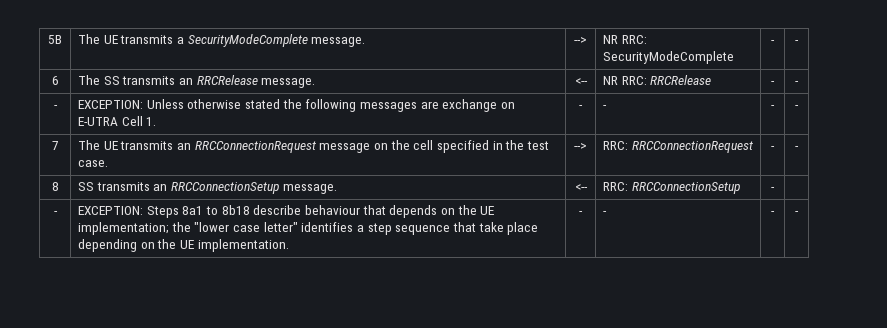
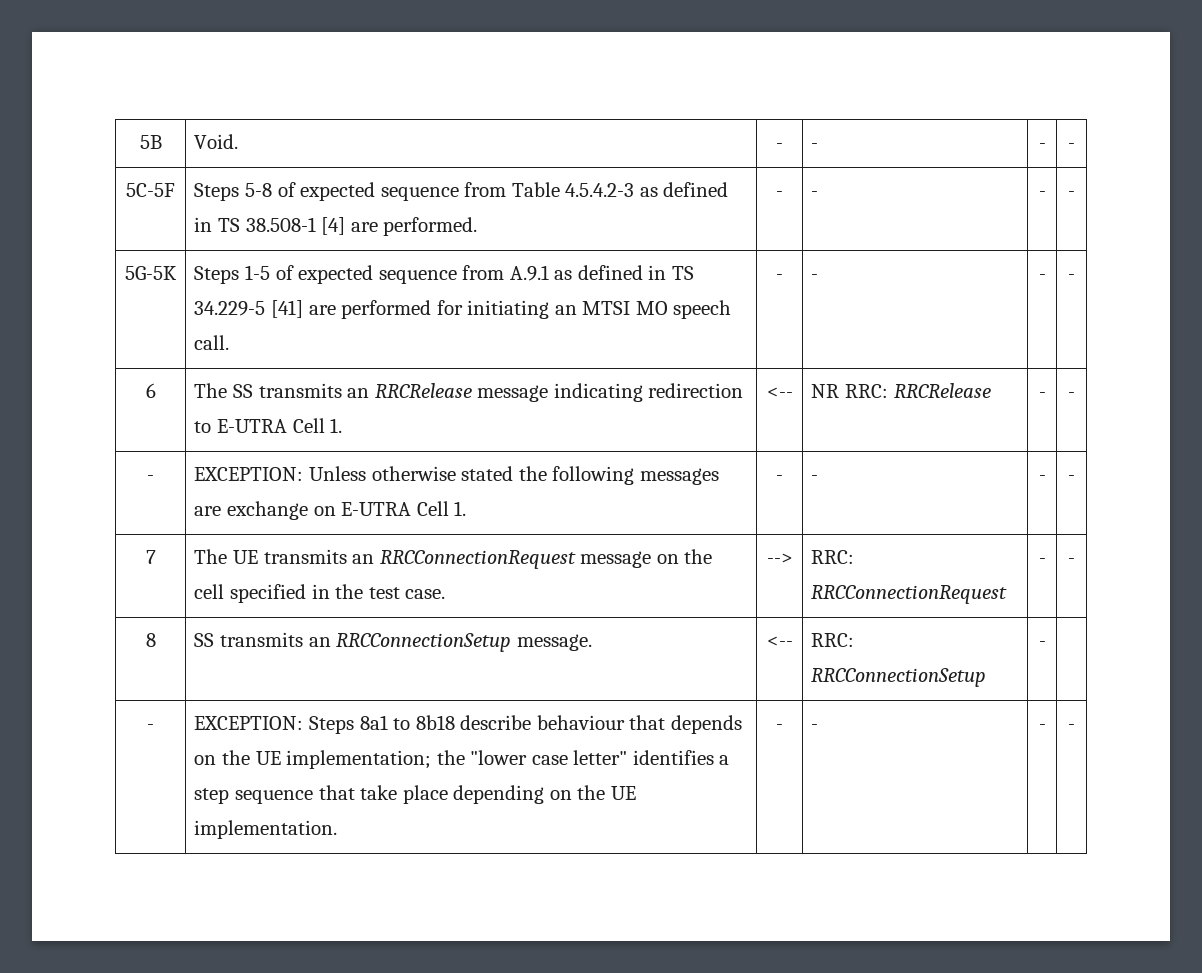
- 5B | The UE transmits a SecurityModeComplete message. | --> | NR RRC: SecurityModeComplete | - | -
+ 5B | Void. | - | - | - | -
+ 5C-5F | Steps 5-8 of expected sequence from Table 4.5.4.2-3 as defined in TS 38.508-1 [4] are performed. | - | - | - | -
+ 5G-5K | Steps 1-5 of expected sequence from A.9.1 as defined in TS 34.229-5 [41] are performed for initiating an MTSI MO speech call. | - | - | - | -
- 6 | The SS transmits an RRCRelease message. | <-- | NR RRC: RRCRelease | - | -
+ 6 | The SS transmits an RRCRelease message indicating redirection to E-UTRA Cell 1. | <-- | NR RRC: RRCRelease | - | -

